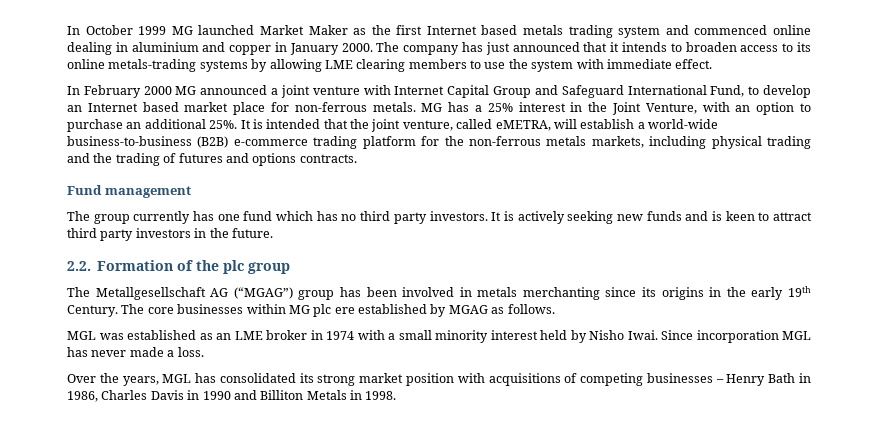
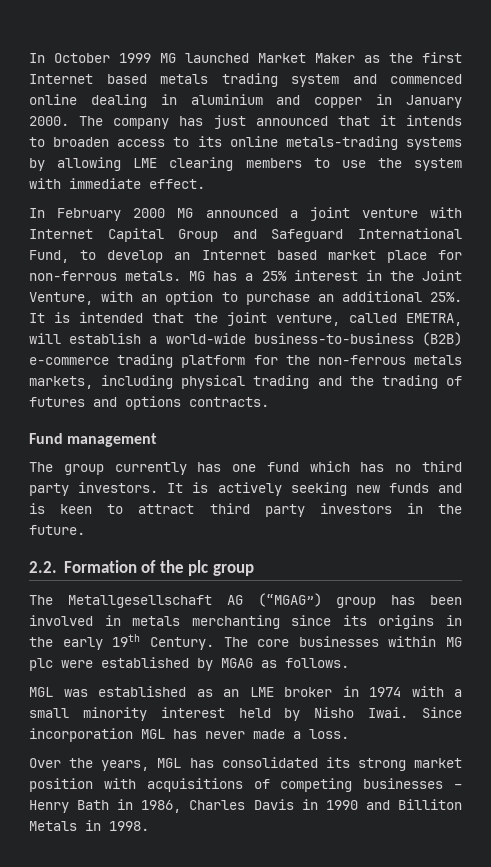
- It is intended that the joint venture, called eMETRA, will establish a world-wide business-to-business (B2B) e-commerce trading platform for the non-ferrous metals markets, including physical trading and the trading of futures and options contracts.
+ It is intended that the joint venture, called EMETRA, will establish a world-wide business-to-business (B2B) e-commerce trading platform for the non-ferrous metals markets, including physical trading and the trading of futures and options contracts.
- The core businesses within MG plc ere established by MGAG as follows.
+ The core businesses within MG plc were established by MGAG as follows.

